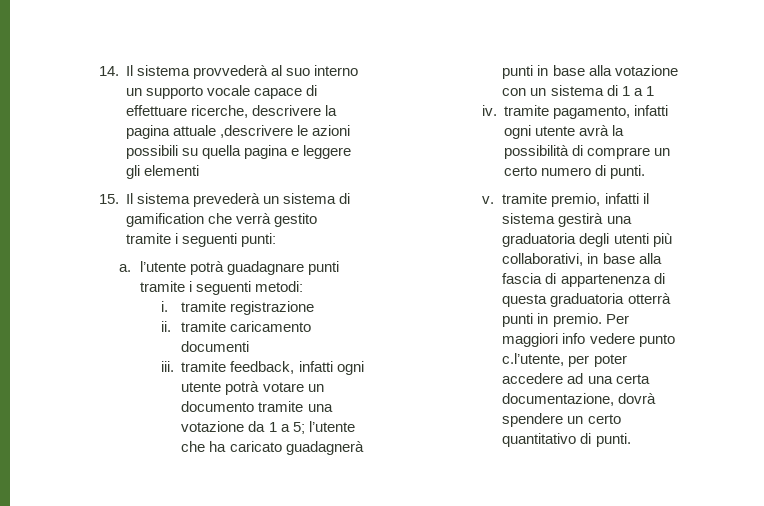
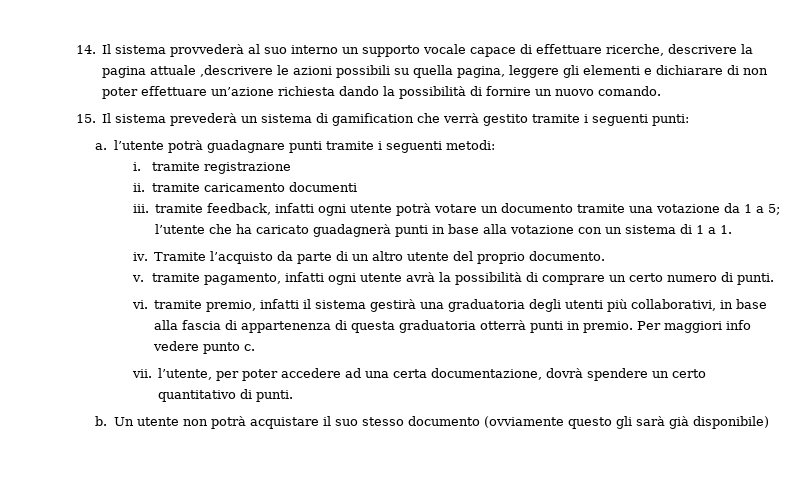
- 14. Il sistema provvederà al suo interno un supporto vocale capace di effettuare ricerche, descrivere la pagina attuale ,descrivere le azioni possibili su quella pagina e leggere gli elementi
+ 14. Il sistema provvederà al suo interno un supporto vocale capace di effettuare ricerche, descrivere la pagina attuale ,descrivere le azioni possibili su quella pagina, leggere gli elementi e dichiarare di non poter effettuare un’azione richiesta dando la possibilità di fornire un nuovo comando.
- iii. tramite feedback, infatti ogni utente potrà votare un documento tramite una votazione da 1 a 5; l’utente che ha caricato guadagnerà punti in base alla votazione con un sistema di 1 a 1
- iv. tramite pagamento, infatti ogni utente avrà la possibilità di comprare un certo numero di punti.
+ iii. tramite feedback, infatti ogni utente potrà votare un documento tramite una votazione da 1 a 5; l’utente che ha caricato guadagnerà punti in base alla votazione con un sistema di 1 a 1.
+ iv. Tramite l’acquisto da parte di un altro utente del proprio documento.
+ v. tramite pagamento, infatti ogni utente avrà la possibilità di comprare un certo numero di punti.
- v. tramite premio, infatti il sistema gestirà una graduatoria degli utenti più collaborativi, in base alla fascia di appartenenza di questa graduatoria otterrà punti in premio.
+ vi. tramite premio, infatti il sistema gestirà una graduatoria degli utenti più collaborativi, in base alla fascia di appartenenza di questa graduatoria otterrà punti in premio.
- Per maggiori info vedere punto c.l’utente, per poter accedere ad una certa documentazione, dovrà spendere un certo quantitativo di punti.
+ Per maggiori info vedere punto c.
+ vii. l’utente, per poter accedere ad una certa documentazione, dovrà spendere un certo quantitativo di punti.
+ b. Un utente non potrà acquistare il suo stesso documento (ovviamente questo gli sarà già disponibile)

